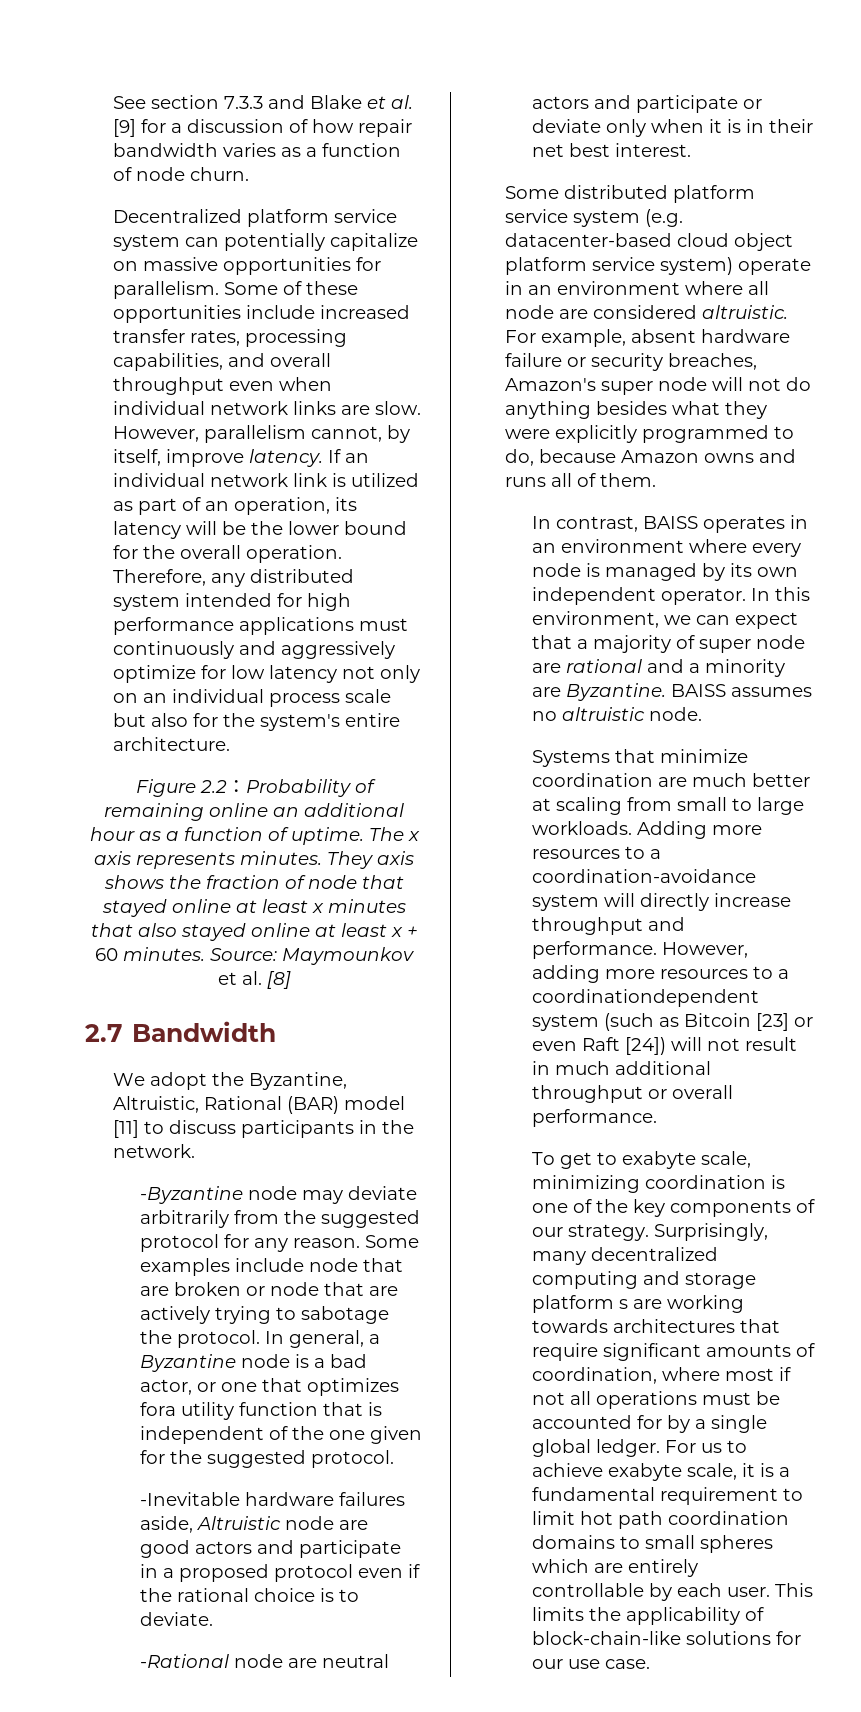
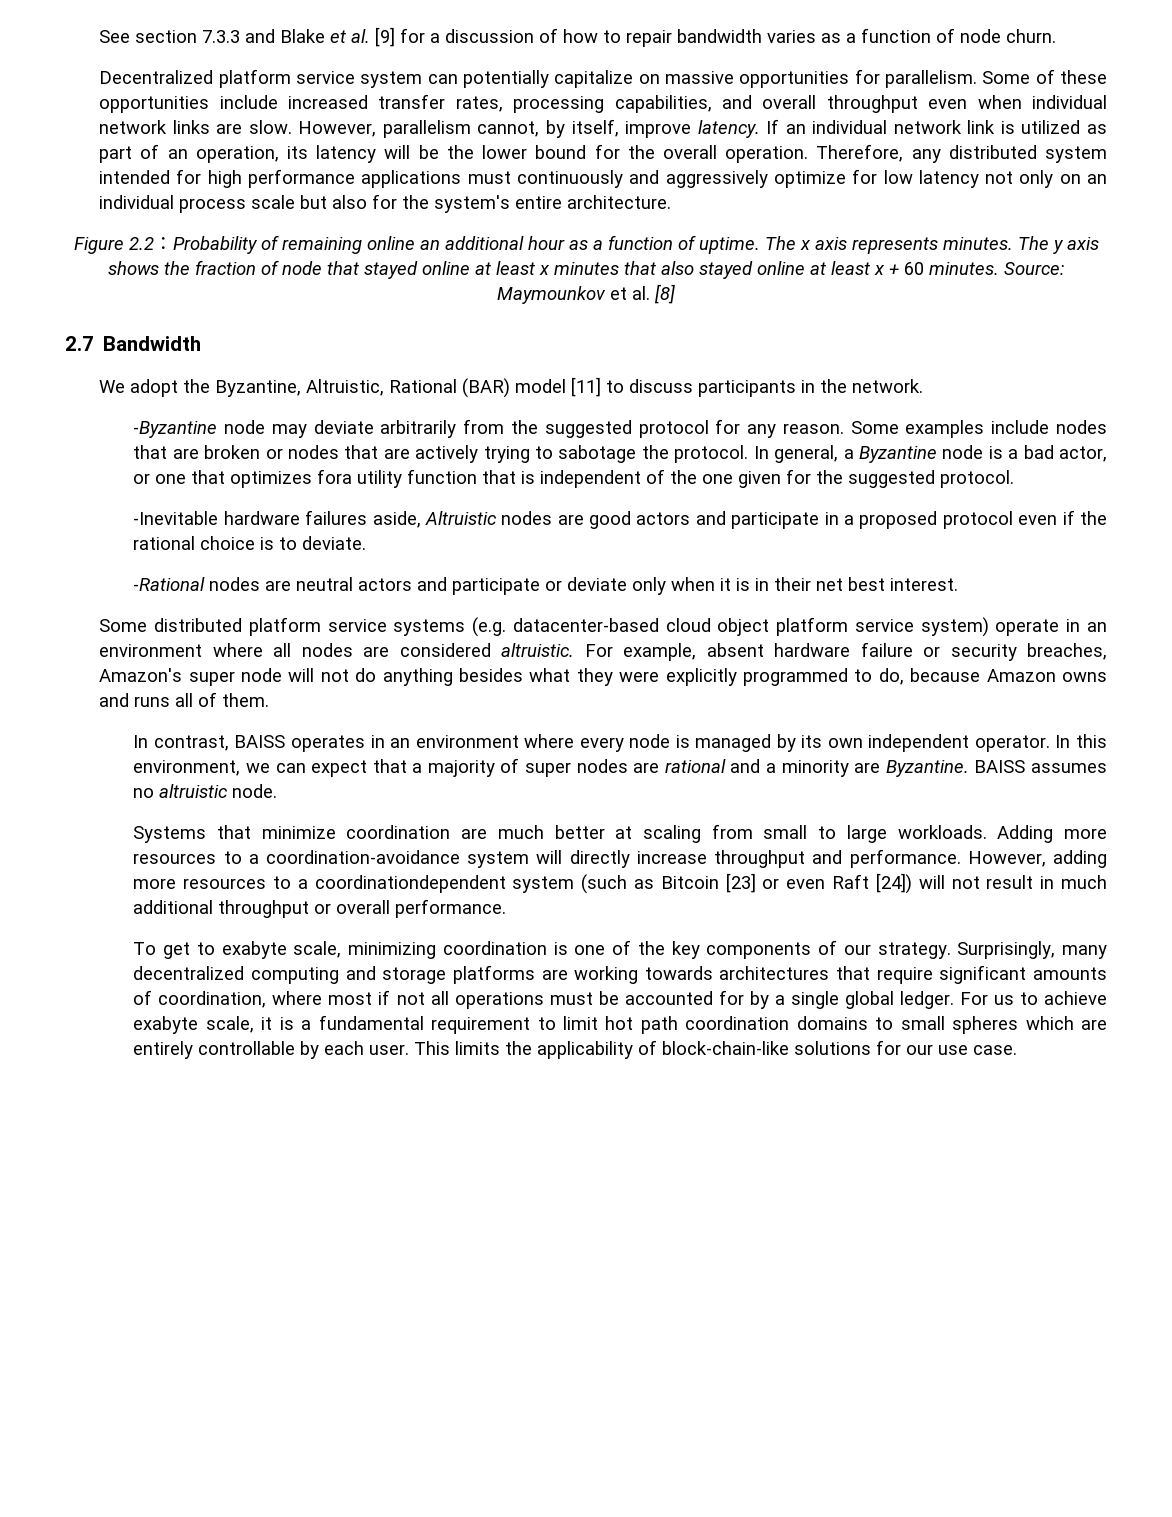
- See section 7.3.3 and Blake et al. [9] for a discussion of how repair bandwidth varies as a function of node churn.
+ See section 7.3.3 and Blake et al. [9] for a discussion of how to repair bandwidth varies as a function of node churn.
- They axis shows the fraction of node that stayed online at least x minutes that also stayed online at least x + 60 minutes.
+ The y axis shows the fraction of node that stayed online at least x minutes that also stayed online at least x + 60 minutes.
- Some examples include node that are broken or node that are actively trying to sabotage the protocol.
+ Some examples include nodes that are broken or nodes that are actively trying to sabotage the protocol.
- -Inevitable hardware failures aside, Altruistic node are good actors and participate in a proposed protocol even if the rational choice is to deviate.
+ -Inevitable hardware failures aside, Altruistic nodes are good actors and participate in a proposed protocol even if the rational choice is to deviate.
- -Rational node are neutral actors and participate or deviate only when it is in their net best interest.
+ -Rational nodes are neutral actors and participate or deviate only when it is in their net best interest.
- Some distributed platform service system (e.g. datacenter-based cloud object platform service system) operate in an environment where all node are considered altruistic.
+ Some distributed platform service systems (e.g. datacenter-based cloud object platform service system) operate in an environment where all nodes are considered altruistic.
- In this environment, we can expect that a majority of super node are rational and a minority are Byzantine.
+ In this environment, we can expect that a majority of super nodes are rational and a minority are Byzantine.
- Surprisingly, many decentralized computing and storage platform s are working towards architectures that require significant amounts of coordination, where most if not all operations must be accounted for by a single global ledger.
+ Surprisingly, many decentralized computing and storage platforms are working towards architectures that require significant amounts of coordination, where most if not all operations must be accounted for by a single global ledger.

